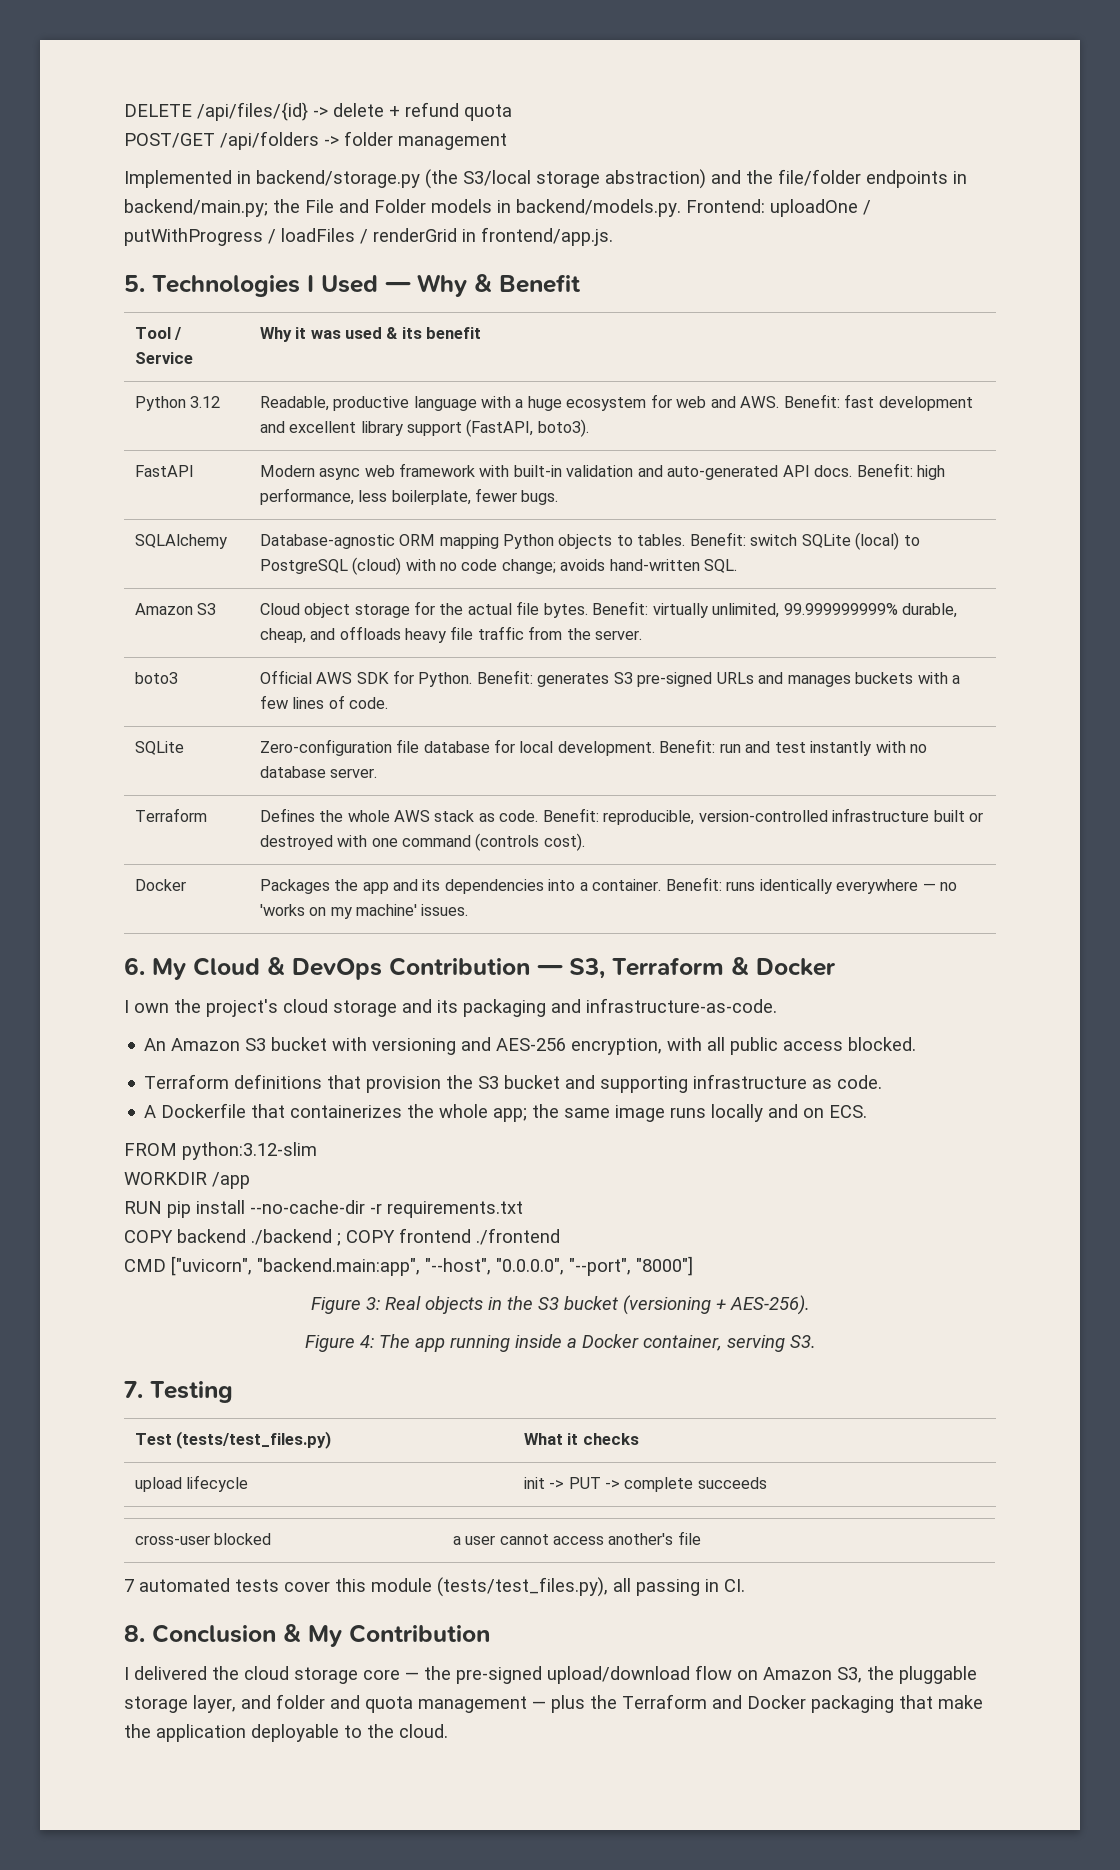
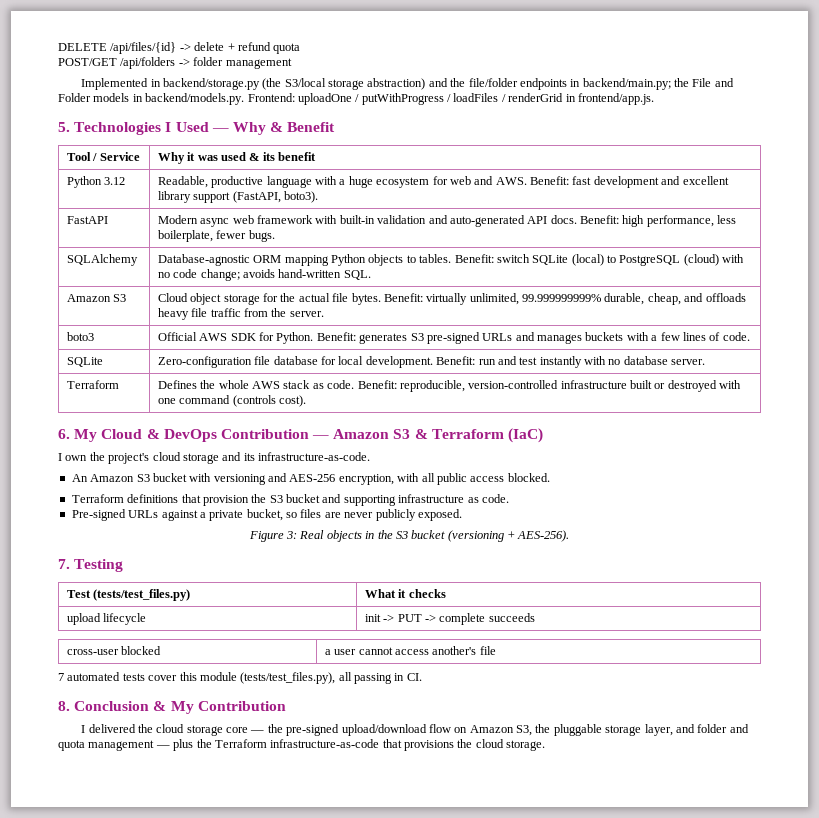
- Docker | Packages the app and its dependencies into a container. Benefit: runs identically everywhere — no 'works on my machine' issues.
- 6. My Cloud & DevOps Contribution — S3, Terraform & Docker
+ 6. My Cloud & DevOps Contribution — Amazon S3 & Terraform (IaC)
- I own the project's cloud storage and its packaging and infrastructure-as-code.
+ I own the project's cloud storage and its infrastructure-as-code.
- A Dockerfile that containerizes the whole app; the same image runs locally and on ECS.
- FROM python:3.12-slim
- WORKDIR /app
- RUN pip install --no-cache-dir -r requirements.txt
- COPY backend ./backend ; COPY frontend ./frontend
- CMD ["uvicorn", "backend.main:app", "--host", "0.0.0.0", "--port", "8000"]
+ Pre-signed URLs against a private bucket, so files are never publicly exposed.
- Figure 4: The app running inside a Docker container, serving S3.
- I delivered the cloud storage core — the pre-signed upload/download flow on Amazon S3, the pluggable storage layer, and folder and quota management — plus the Terraform and Docker packaging that make the application deployable to the cloud.
+ I delivered the cloud storage core — the pre-signed upload/download flow on Amazon S3, the pluggable storage layer, and folder and quota management — plus the Terraform infrastructure-as-code that provisions the cloud storage.

